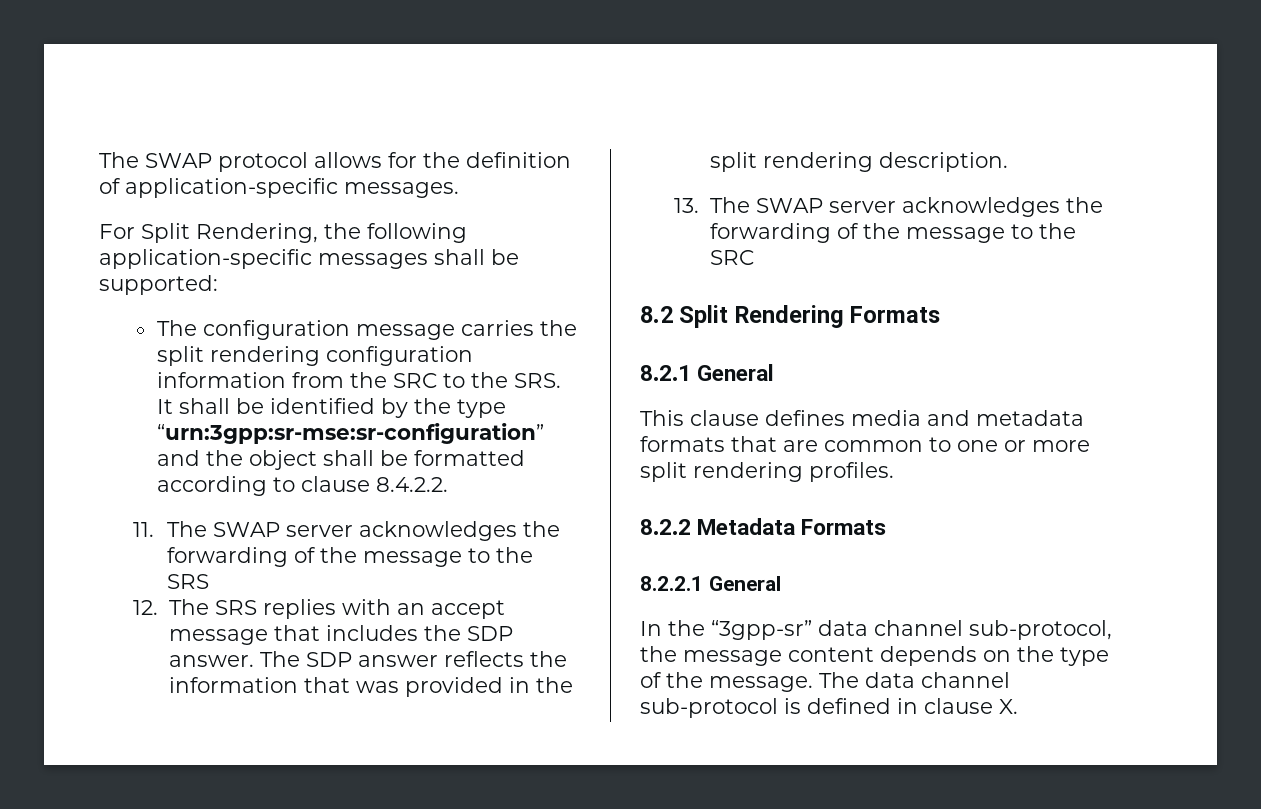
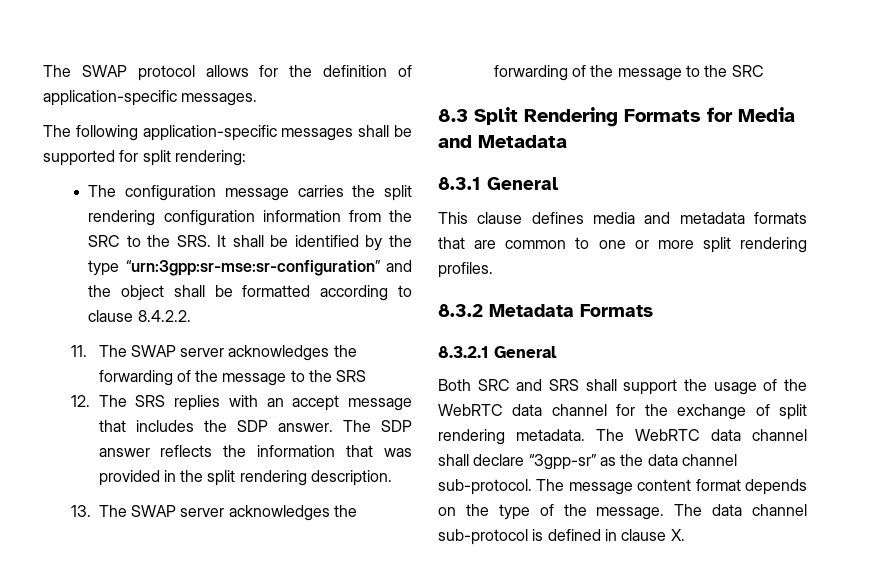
- For Split Rendering, the following application-specific messages shall be supported:
+ The following application-specific messages shall be supported for split rendering:
- 8.2 Split Rendering Formats
- 8.2.1 General
+ 8.3 Split Rendering Formats for Media and Metadata
+ 8.3.1 General
- 8.2.2 Metadata Formats
+ 8.3.2 Metadata Formats
- 8.2.2.1 General
- In the “3gpp-sr” data channel sub-protocol, the message content depends on the type of the message.
+ 8.3.2.1 General
+ Both SRC and SRS shall support the usage of the WebRTC data channel for the exchange of split rendering metadata. The WebRTC data channel shall declare “3gpp-sr” as the data channel sub-protocol. The message content format depends on the type of the message.

